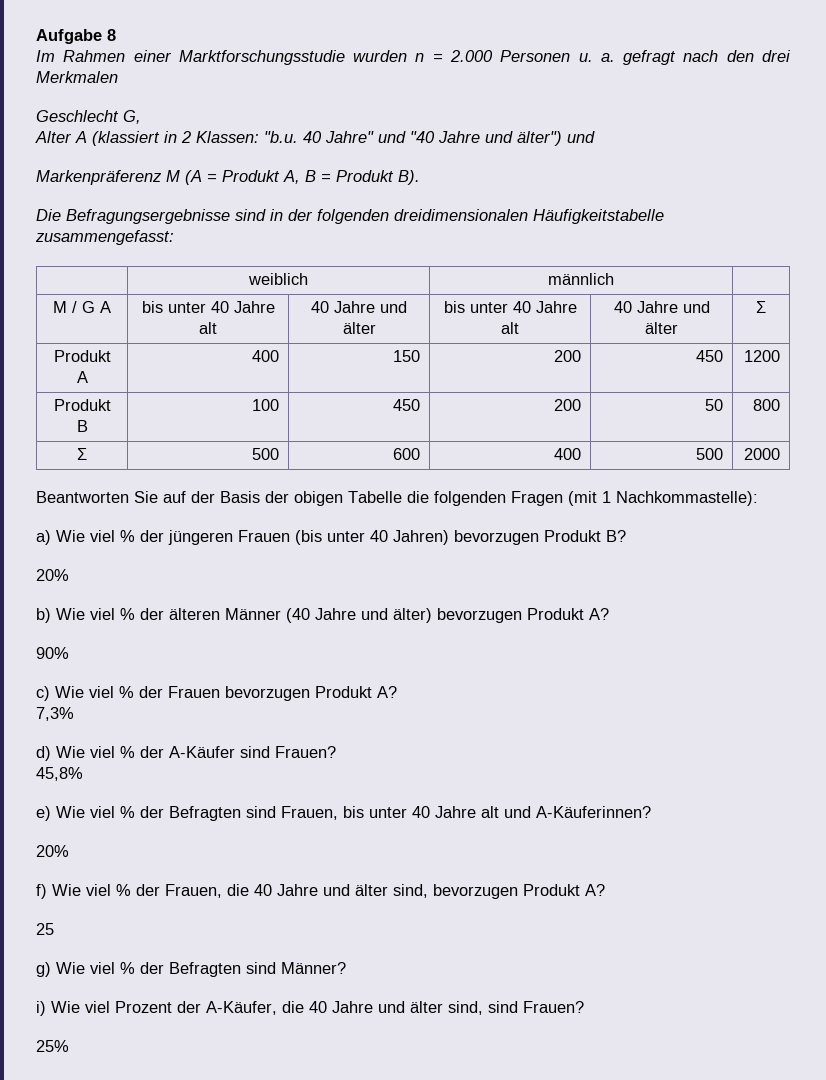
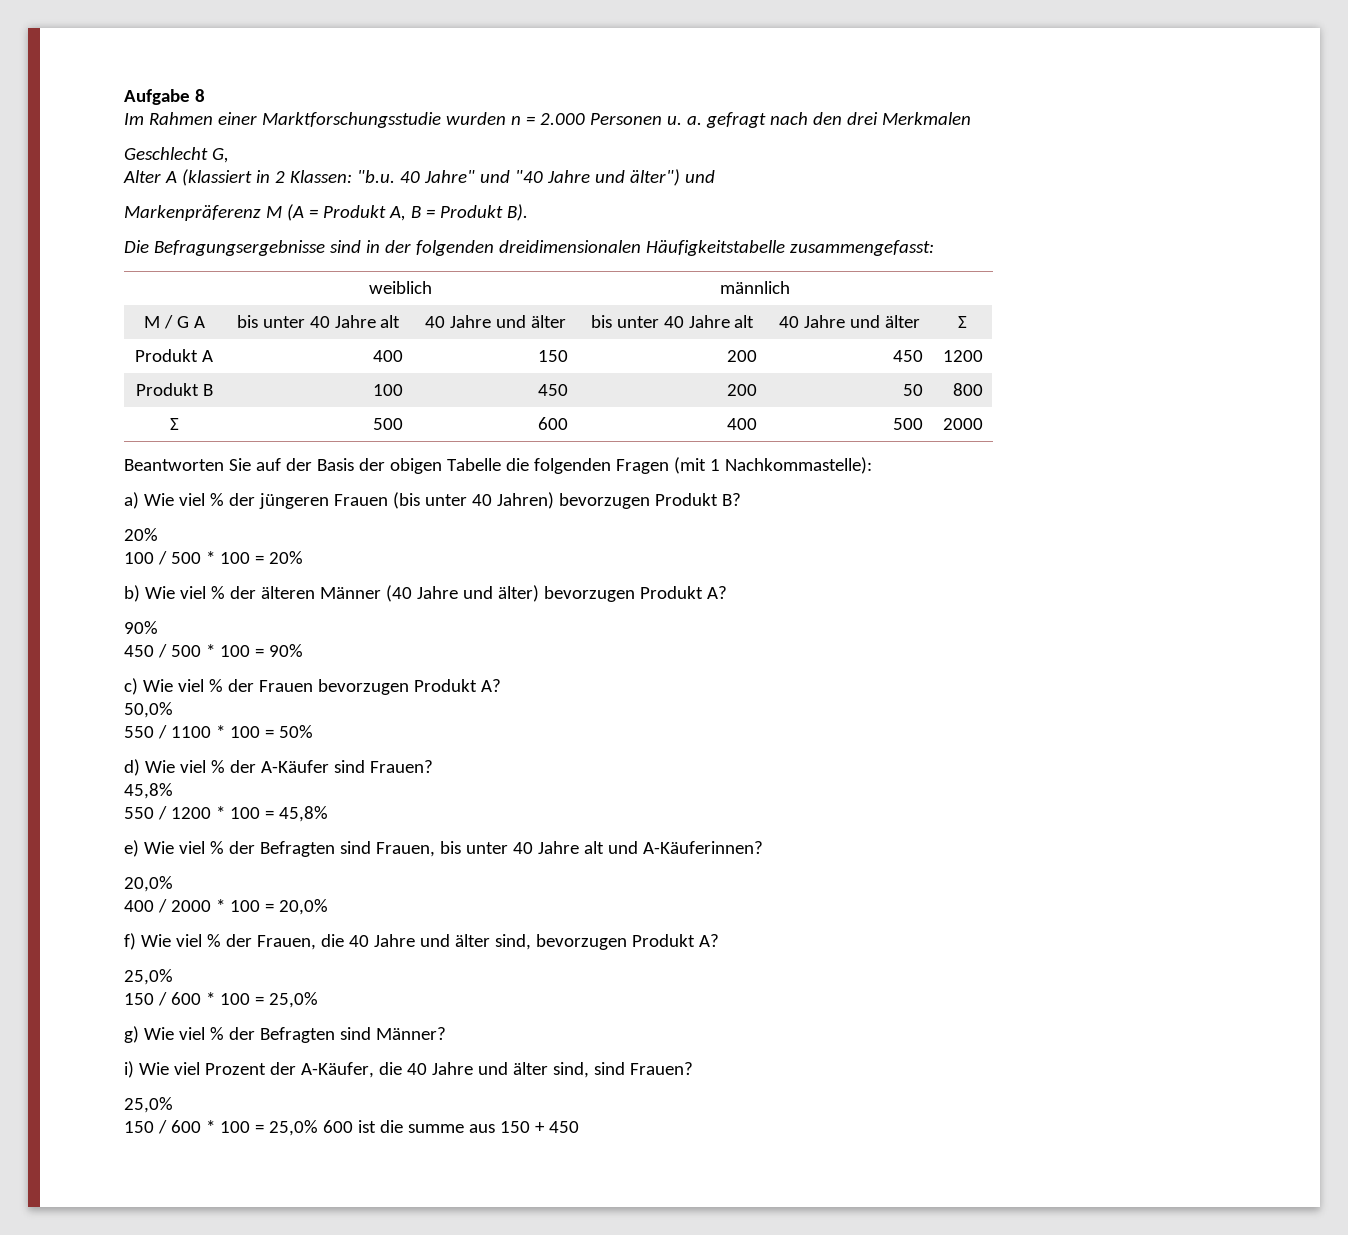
+ 100 / 500 * 100 = 20%
+ 450 / 500 * 100 = 90%
- 7,3%
+ 50,0%
+ 550 / 1100 * 100 = 50%
+ 550 / 1200 * 100 = 45,8%
  e) Wie viel % der Befragten sind Frauen, bis unter 40 Jahre alt und A-Käuferinnen?
- 20%
+ 20,0%
+ 400 / 2000 * 100 = 20,0%
  f) Wie viel % der Frauen, die 40 Jahre und älter sind, bevorzugen Produkt A?
- 25
+ 25,0%
+ 150 / 600 * 100 = 25,0%
  i) Wie viel Prozent der A-Käufer, die 40 Jahre und älter sind, sind Frauen?
- 25%
+ 25,0%
+ 150 / 600 * 100 = 25,0% 600 ist die summe aus 150 + 450

